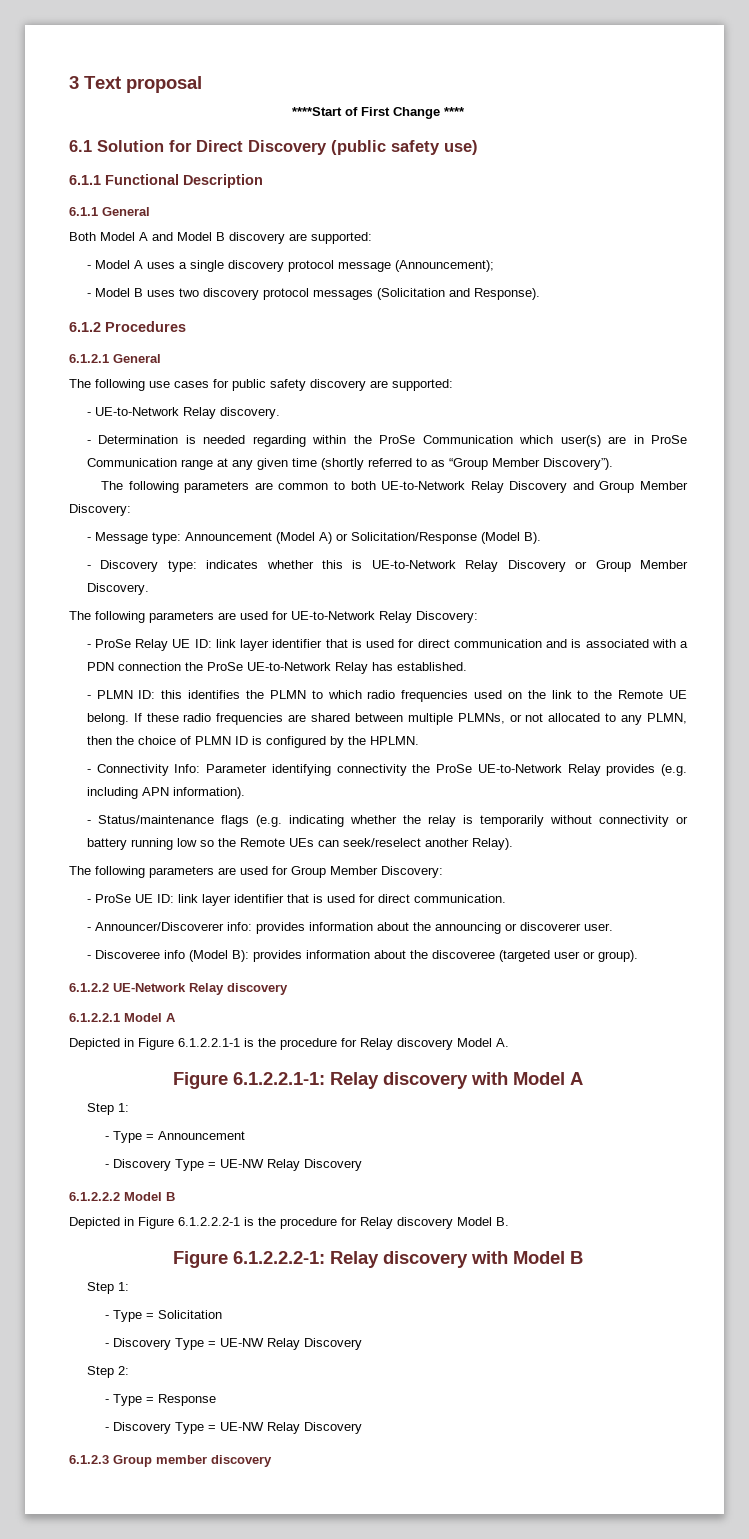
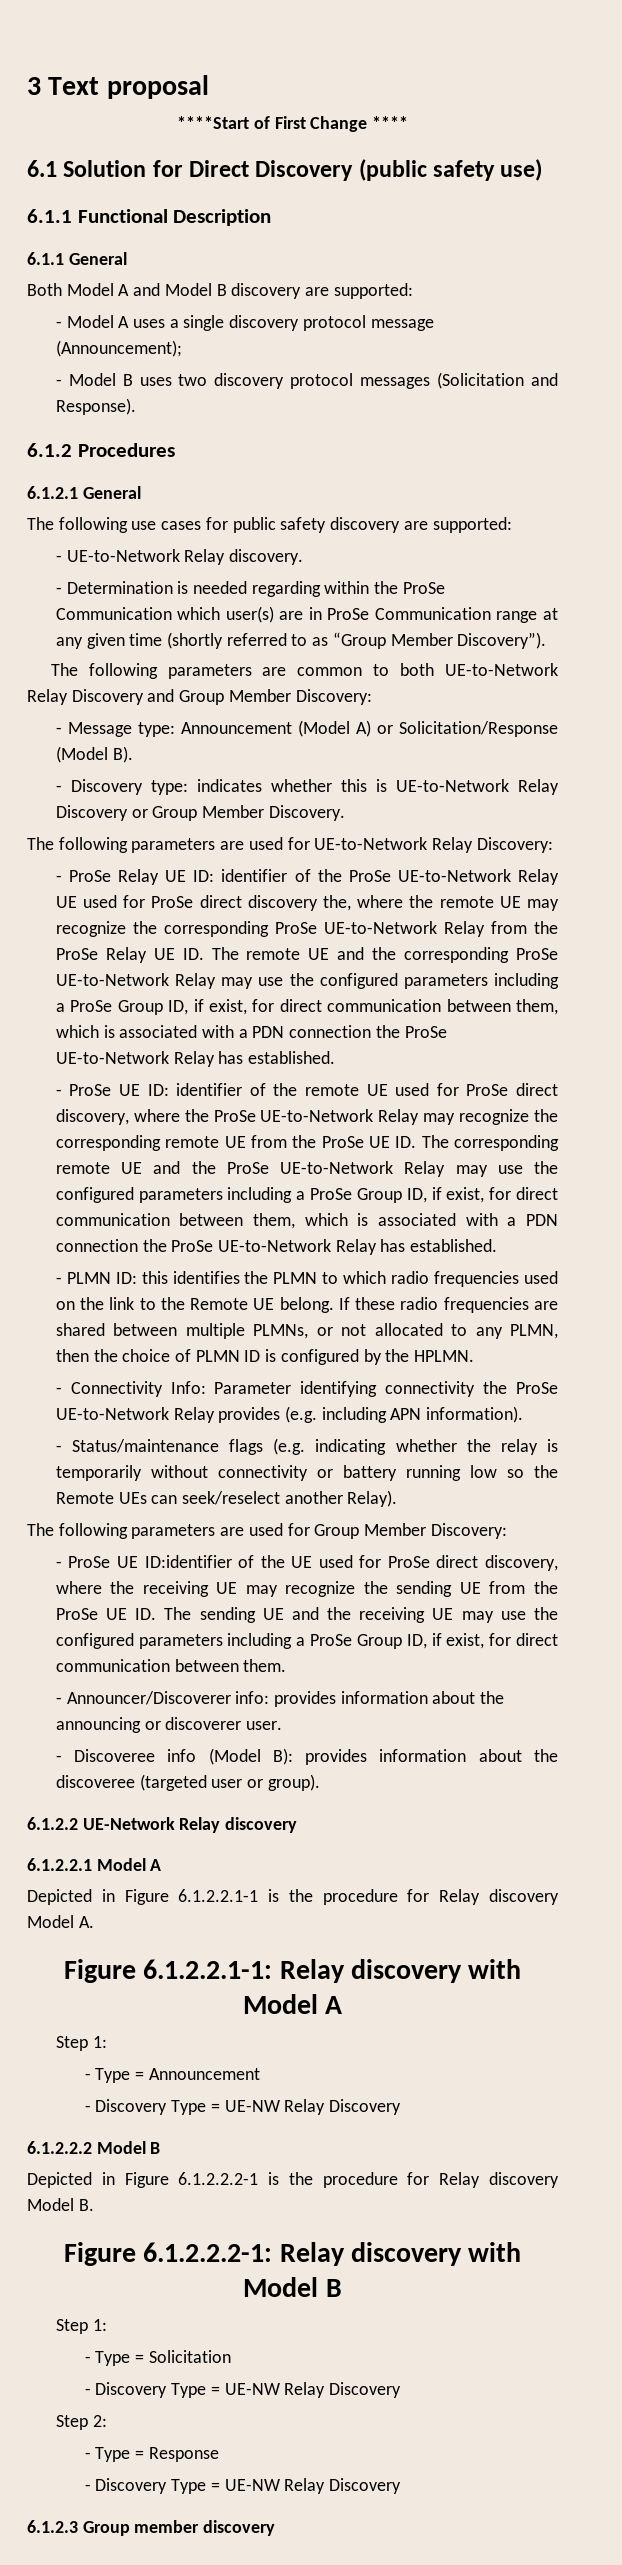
- - ProSe Relay UE ID: link layer identifier that is used for direct communication and is associated with a PDN connection the ProSe UE-to-Network Relay has established.
+ - ProSe Relay UE ID: identifier of the ProSe UE-to-Network Relay UE used for ProSe direct discovery the, where the remote UE may recognize the corresponding ProSe UE-to-Network Relay from the ProSe Relay UE ID. The remote UE and the corresponding ProSe UE-to-Network Relay may use the configured parameters including a ProSe Group ID, if exist, for direct communication between them, which is associated with a PDN connection the ProSe UE-to-Network Relay has established.
+ - ProSe UE ID: identifier of the remote UE used for ProSe direct discovery, where the ProSe UE-to-Network Relay may recognize the corresponding remote UE from the ProSe UE ID. The corresponding remote UE and the ProSe UE-to-Network Relay may use the configured parameters including a ProSe Group ID, if exist, for direct communication between them, which is associated with a PDN connection the ProSe UE-to-Network Relay has established.
- - ProSe UE ID: link layer identifier that is used for direct communication.
+ - ProSe UE ID:identifier of the UE used for ProSe direct discovery, where the receiving UE may recognize the sending UE from the ProSe UE ID. The sending UE and the receiving UE may use the configured parameters including a ProSe Group ID, if exist, for direct communication between them.

